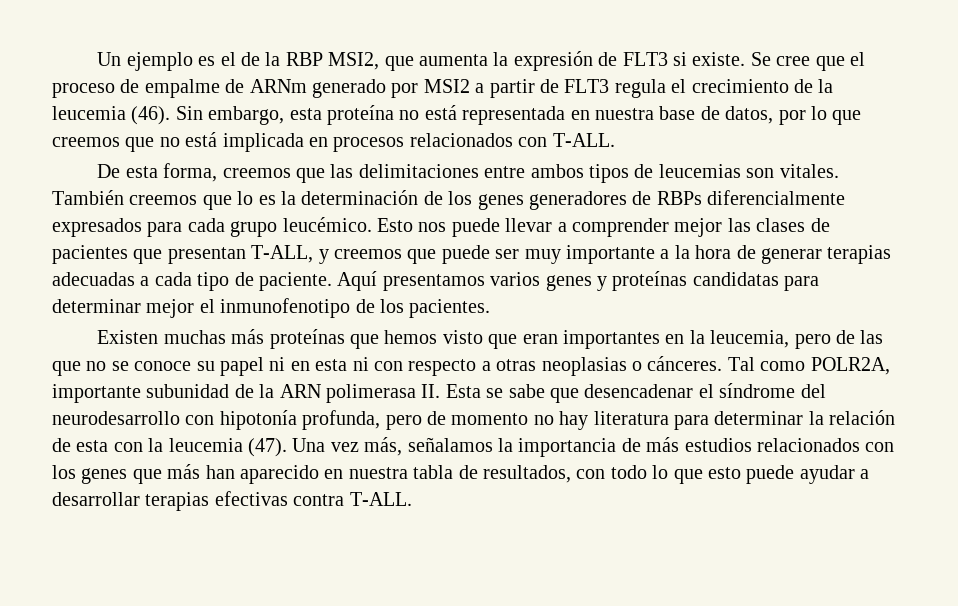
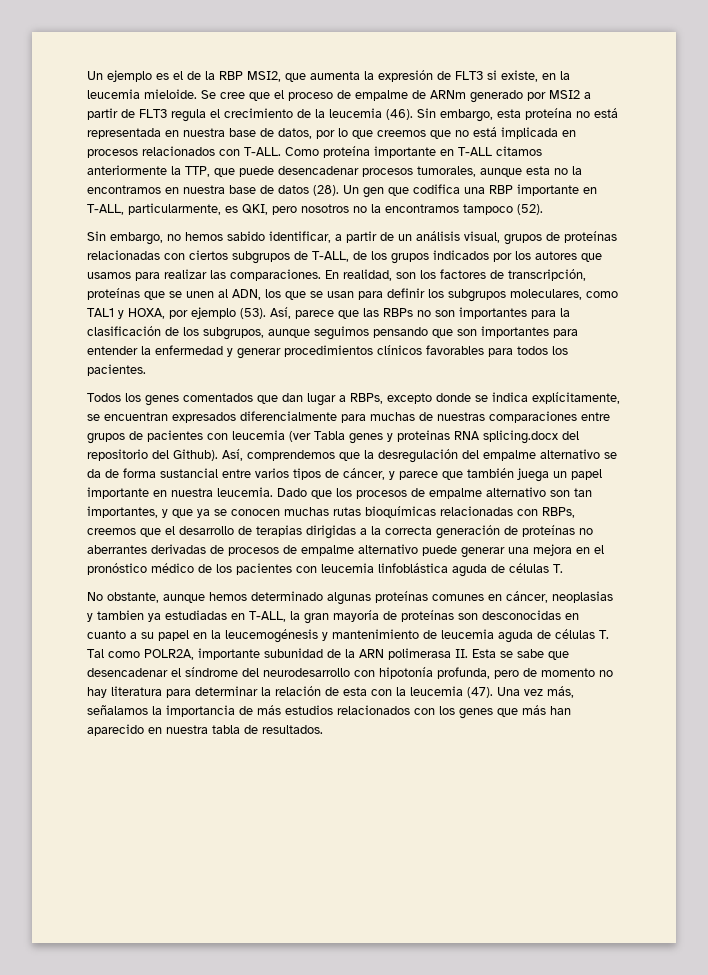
- Un ejemplo es el de la RBP MSI2, que aumenta la expresión de FLT3 si existe.
+ Un ejemplo es el de la RBP MSI2, que aumenta la expresión de FLT3 si existe, en la leucemia mieloide.
- Sin embargo, esta proteína no está representada en nuestra base de datos, por lo que creemos que no está implicada en procesos relacionados con T-ALL.
- De esta forma, creemos que las delimitaciones entre ambos tipos de leucemias son vitales. También creemos que lo es la determinación de los genes generadores de RBPs diferencialmente expresados para cada grupo leucémico. Esto nos puede llevar a comprender mejor las clases de pacientes que presentan T-ALL, y creemos que puede ser muy importante a la hora de generar terapias adecuadas a cada tipo de paciente. Aquí presentamos varios genes y proteínas candidatas para determinar mejor el inmunofenotipo de los pacientes.
- Existen muchas más proteínas que hemos visto que eran importantes en la leucemia, pero de las que no se conoce su papel ni en esta ni con respecto a otras neoplasias o cánceres. Tal como POLR2A, importante subunidad de la ARN polimerasa II. Esta se sabe que desencadenar el síndrome del neurodesarrollo con hipotonía profunda, pero de momento no hay literatura para determinar la relación de esta con la leucemia (47).
+ Sin embargo, esta proteína no está representada en nuestra base de datos, por lo que creemos que no está implicada en procesos relacionados con T-ALL. Como proteína importante en T-ALL citamos anteriormente la TTP, que puede desencadenar procesos tumorales, aunque esta no la encontramos en nuestra base de datos (28). Un gen que codifica una RBP importante en T-ALL, particularmente, es QKI, pero nosotros no la encontramos tampoco (52).
+ Sin embargo, no hemos sabido identificar, a partir de un análisis visual, grupos de proteínas relacionadas con ciertos subgrupos de T-ALL, de los grupos indicados por los autores que usamos para realizar las comparaciones. En realidad, son los factores de transcripción, proteínas que se unen al ADN, los que se usan para definir los subgrupos moleculares, como TAL1 y HOXA, por ejemplo (53). Así, parece que las RBPs no son importantes para la clasificación de los subgrupos, aunque seguimos pensando que son importantes para entender la enfermedad y generar procedimientos clínicos favorables para todos los pacientes.
+ Todos los genes comentados que dan lugar a RBPs, excepto donde se indica explícitamente, se encuentran expresados diferencialmente para muchas de nuestras comparaciones entre grupos de pacientes con leucemia (ver Tabla genes y proteinas RNA splicing.docx del repositorio del Github). Así, comprendemos que la desregulación del empalme alternativo se da de forma sustancial entre varios tipos de cáncer, y parece que también juega un papel importante en nuestra leucemia. Dado que los procesos de empalme alternativo son tan importantes, y que ya se conocen muchas rutas bioquímicas relacionadas con RBPs, creemos que el desarrollo de terapias dirigidas a la correcta generación de proteínas no aberrantes derivadas de procesos de empalme alternativo puede generar una mejora en el pronóstico médico de los pacientes con leucemia linfoblástica aguda de células T.
+ No obstante, aunque hemos determinado algunas proteínas comunes en cáncer, neoplasias y tambien ya estudiadas en T-ALL, la gran mayoría de proteínas son desconocidas en cuanto a su papel en la leucemogénesis y mantenimiento de leucemia aguda de células T. Tal como POLR2A, importante subunidad de la ARN polimerasa II. Esta se sabe que desencadenar el síndrome del neurodesarrollo con hipotonía profunda, pero de momento no hay literatura para determinar la relación de esta con la leucemia (47).
- Una vez más, señalamos la importancia de más estudios relacionados con los genes que más han aparecido en nuestra tabla de resultados, con todo lo que esto puede ayudar a desarrollar terapias efectivas contra T-ALL.
+ Una vez más, señalamos la importancia de más estudios relacionados con los genes que más han aparecido en nuestra tabla de resultados.

